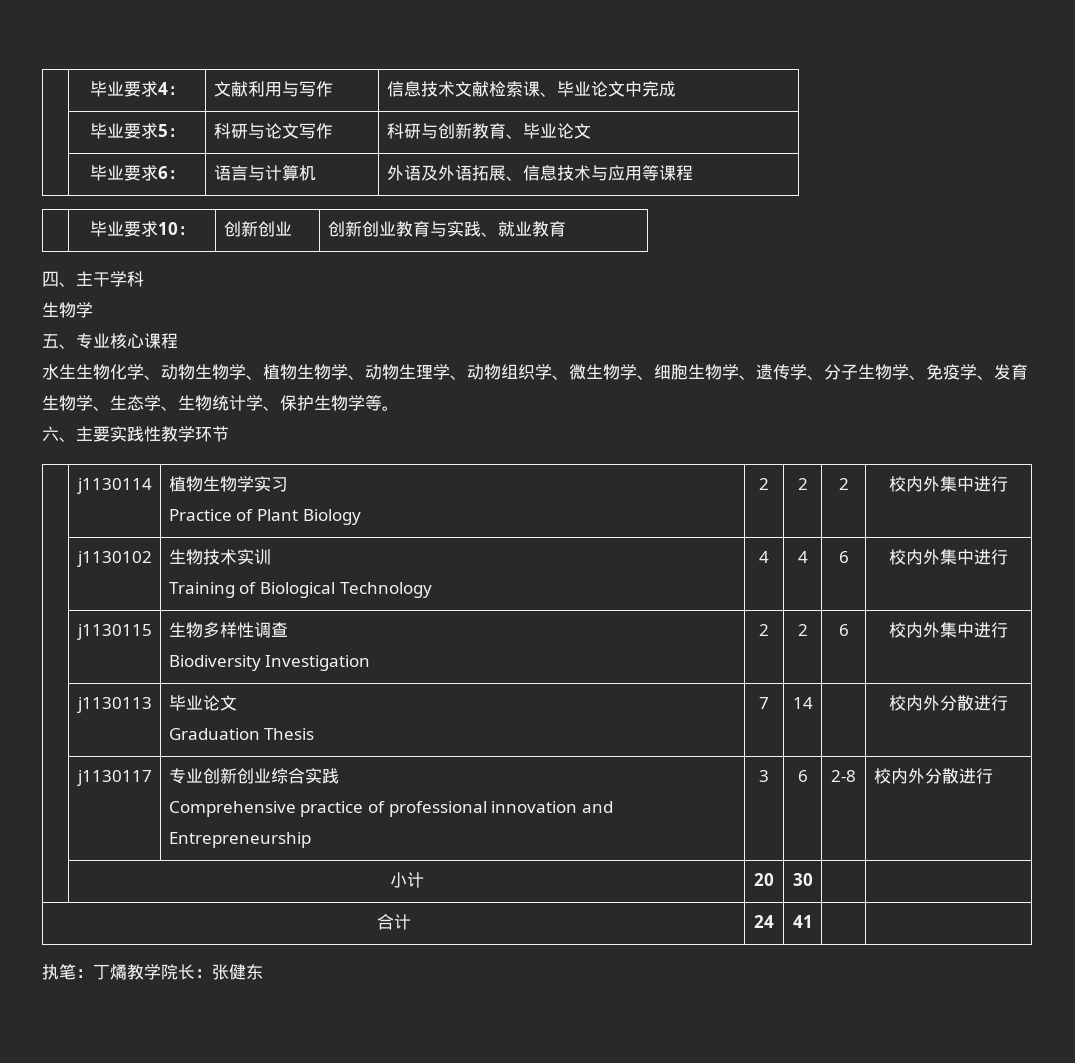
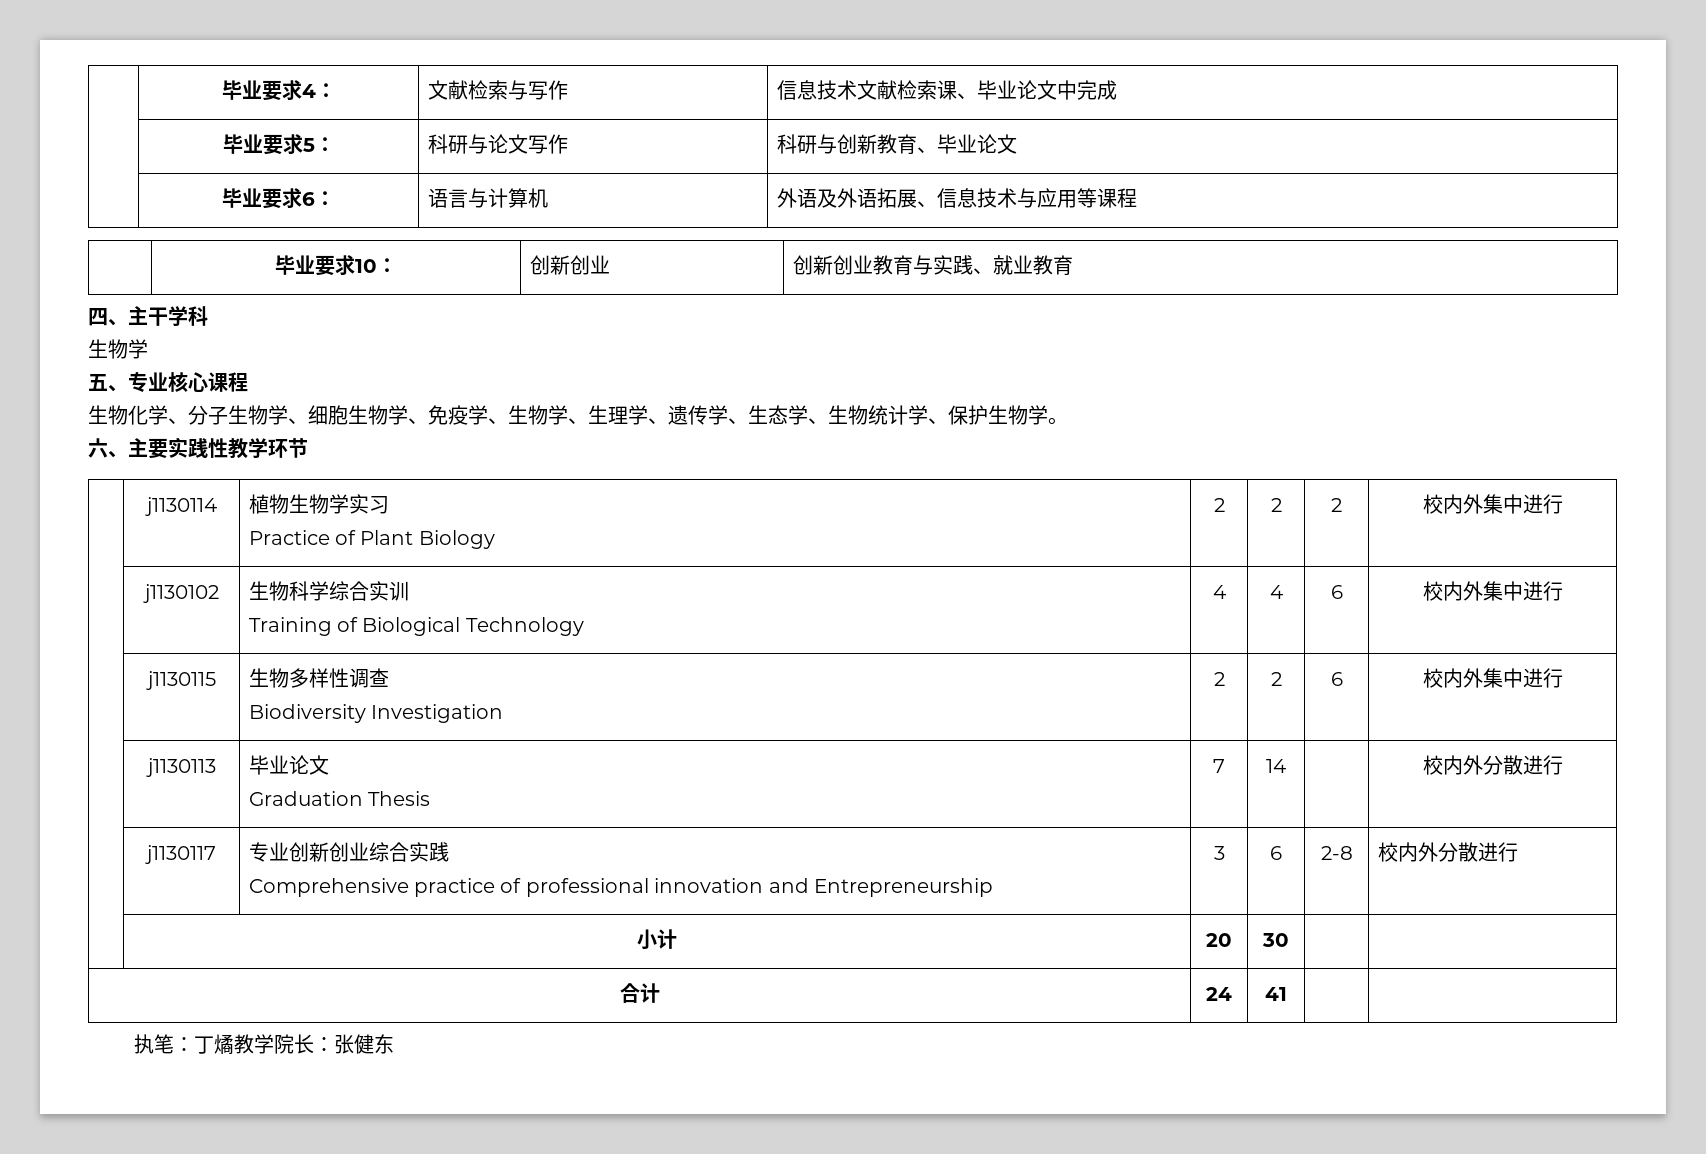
- | 毕业要求4： | 文献利用与写作 | 信息技术文献检索课、毕业论文中完成
+ | 毕业要求4： | 文献检索与写作 | 信息技术文献检索课、毕业论文中完成
- 水生生物化学、动物生物学、植物生物学、动物生理学、动物组织学、微生物学、细胞生物学、遗传学、分子生物学、免疫学、发育生物学、生态学、生物统计学、保护生物学等。
+ 生物化学、分子生物学、细胞生物学、免疫学、生物学、生理学、遗传学、生态学、生物统计学、保护生物学。
- | j1130102 | 生物技术实训
+ | j1130102 | 生物科学综合实训

